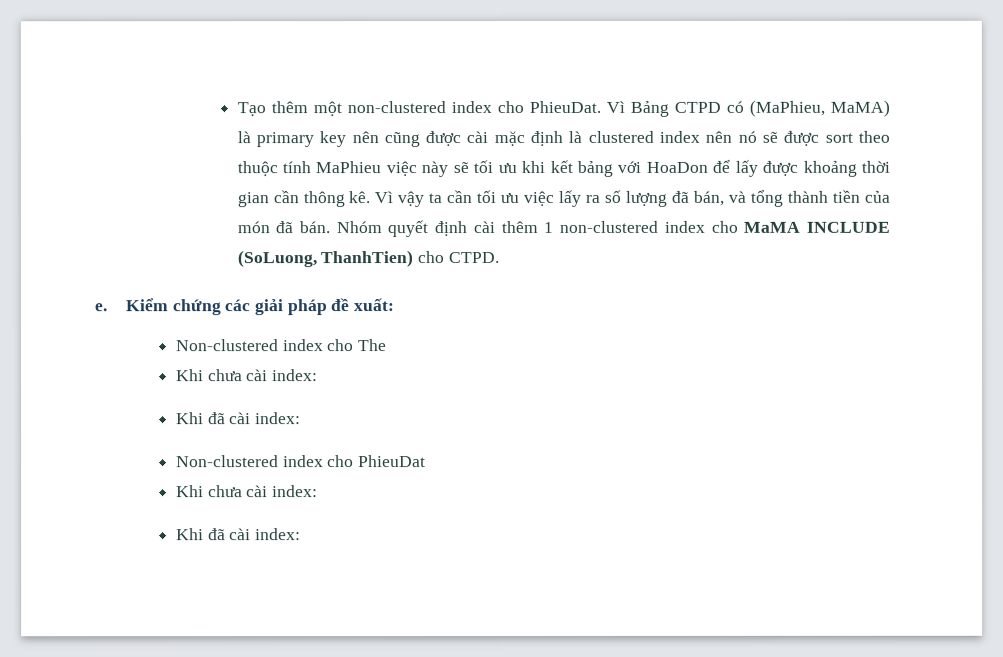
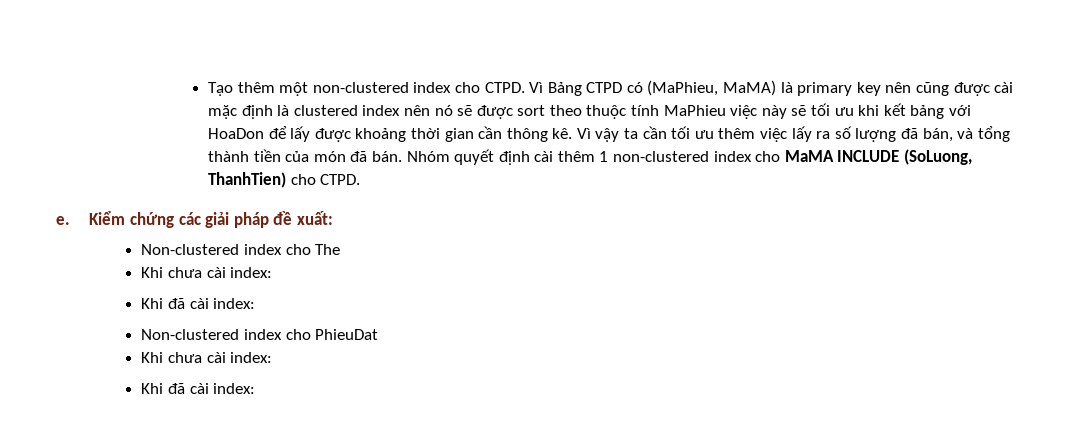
- Tạo thêm một non-clustered index cho PhieuDat.
+ Tạo thêm một non-clustered index cho CTPD.
- Vì vậy ta cần tối ưu việc lấy ra số lượng đã bán, và tổng thành tiền của món đã bán.
+ Vì vậy ta cần tối ưu thêm việc lấy ra số lượng đã bán, và tổng thành tiền của món đã bán.

